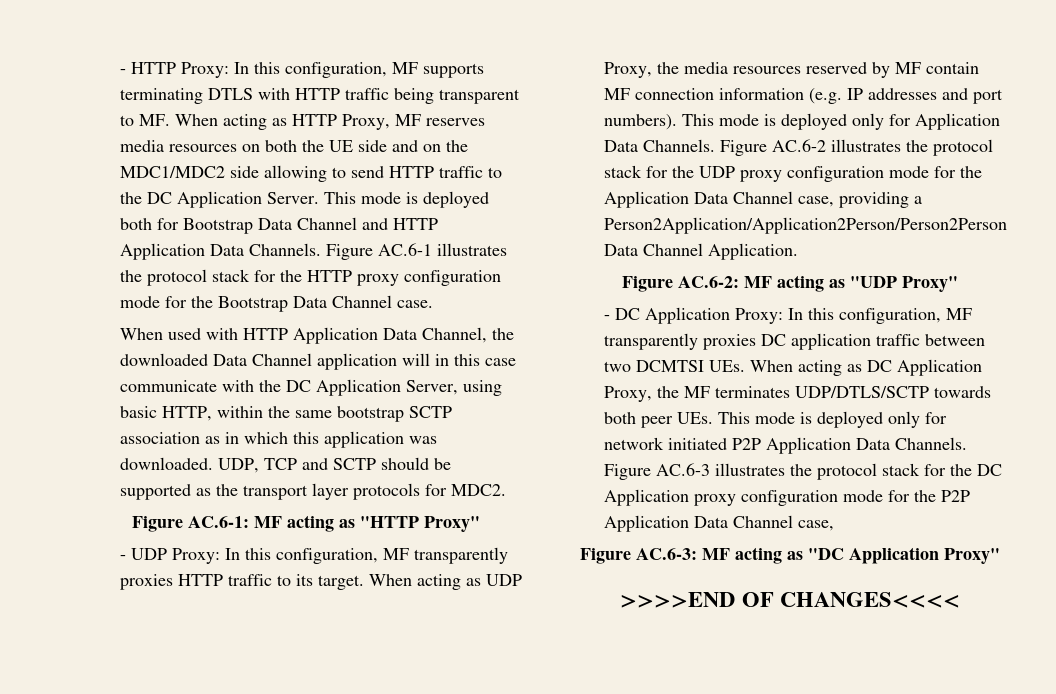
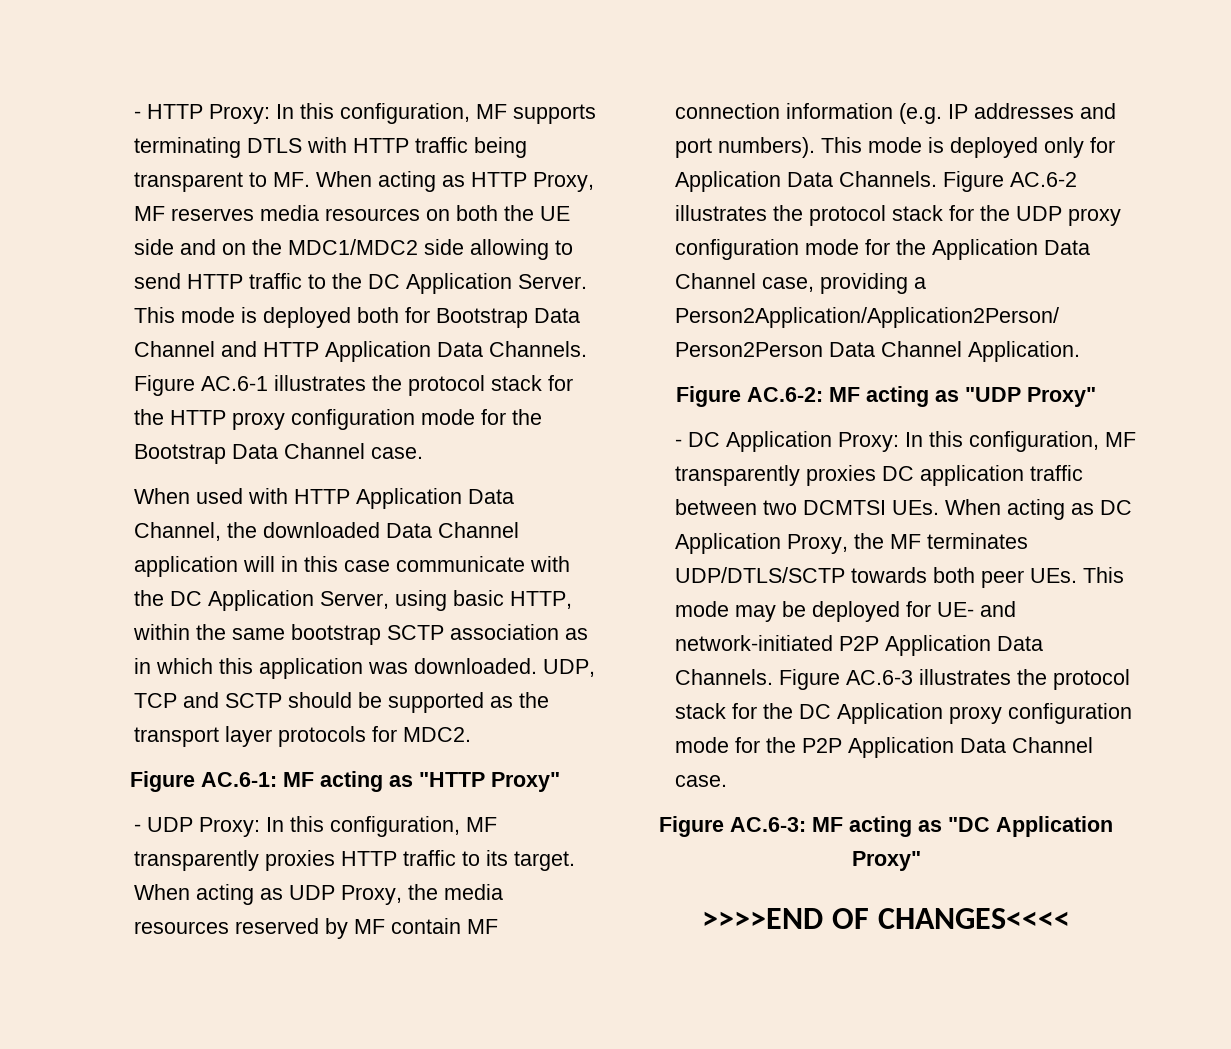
- - DC Application Proxy: In this configuration, MF transparently proxies DC application traffic between two DCMTSI UEs. When acting as DC Application Proxy, the MF terminates UDP/DTLS/SCTP towards both peer UEs. This mode is deployed only for network initiated P2P Application Data Channels.
+ - DC Application Proxy: In this configuration, MF transparently proxies DC application traffic between two DCMTSI UEs. When acting as DC Application Proxy, the MF terminates UDP/DTLS/SCTP towards both peer UEs. This mode may be deployed for UE- and network-initiated P2P Application Data Channels.
- Figure AC.6-3 illustrates the protocol stack for the DC Application proxy configuration mode for the P2P Application Data Channel case,
+ Figure AC.6-3 illustrates the protocol stack for the DC Application proxy configuration mode for the P2P Application Data Channel case.

